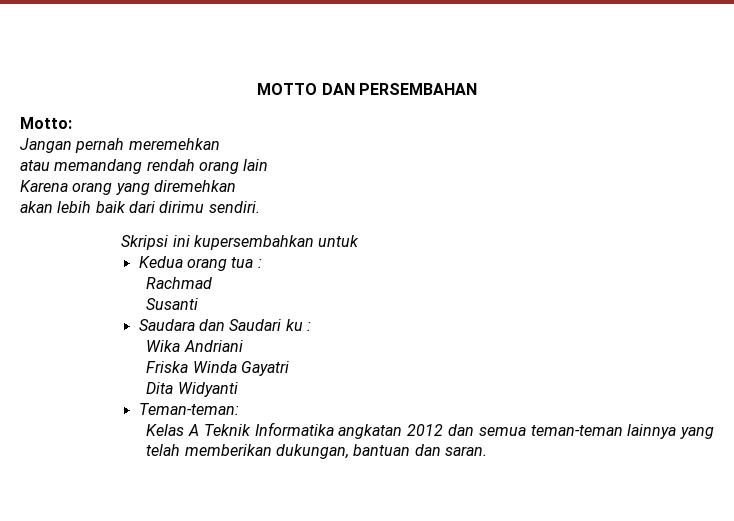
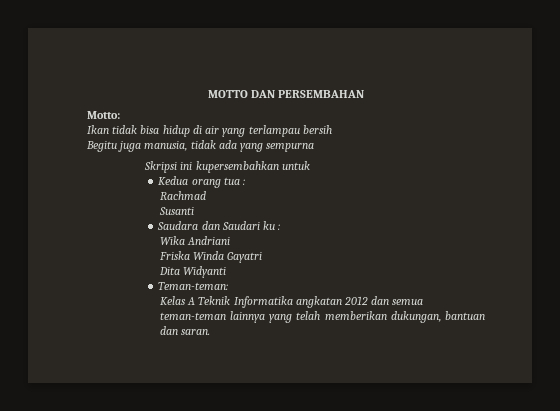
- Jangan pernah meremehkan
- atau memandang rendah orang lain
- Karena orang yang diremehkan
- akan lebih baik dari dirimu sendiri.
+ Ikan tidak bisa hidup di air yang terlampau bersih
+ Begitu juga manusia, tidak ada yang sempurna

